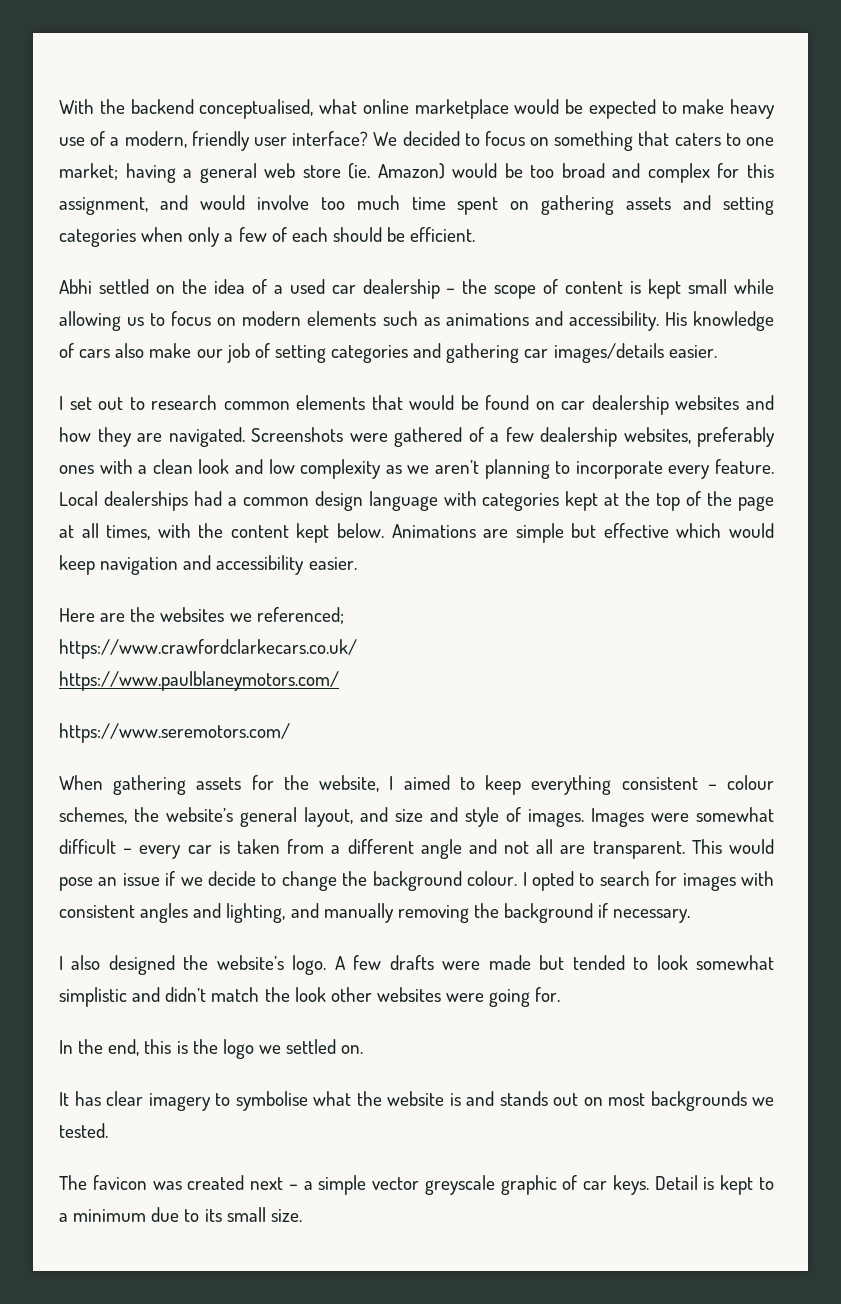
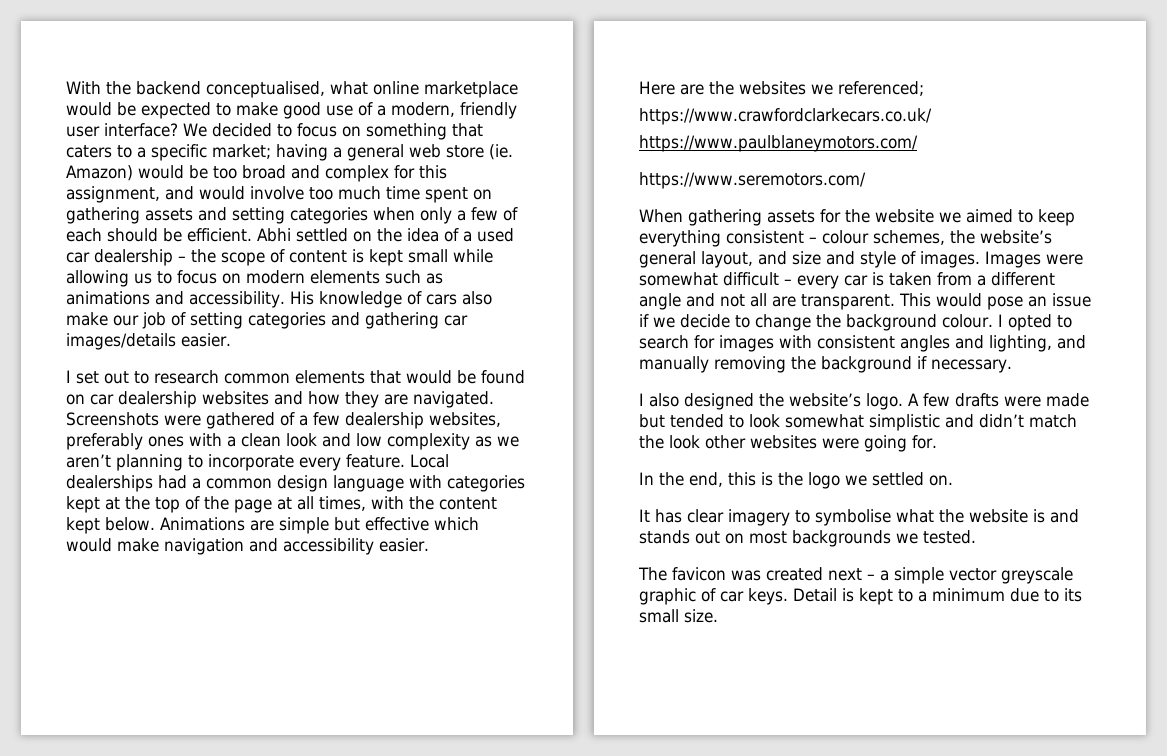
- With the backend conceptualised, what online marketplace would be expected to make heavy use of a modern, friendly user interface?
+ With the backend conceptualised, what online marketplace would be expected to make good use of a modern, friendly user interface?
- We decided to focus on something that caters to one market;
+ We decided to focus on something that caters to a specific market;
- having a general web store (ie. Amazon) would be too broad and complex for this assignment, and would involve too much time spent on gathering assets and setting categories when only a few of each should be efficient.
- Abhi settled on the idea of a used car dealership – the scope of content is kept small while allowing us to focus on modern elements such as animations and accessibility.
+ having a general web store (ie. Amazon) would be too broad and complex for this assignment, and would involve too much time spent on gathering assets and setting categories when only a few of each should be efficient. Abhi settled on the idea of a used car dealership – the scope of content is kept small while allowing us to focus on modern elements such as animations and accessibility.
- Animations are simple but effective which would keep navigation and accessibility easier.
+ Animations are simple but effective which would make navigation and accessibility easier.
- When gathering assets for the website, I aimed to keep everything consistent – colour schemes, the website’s general layout, and size and style of images.
+ When gathering assets for the website we aimed to keep everything consistent – colour schemes, the website’s general layout, and size and style of images.

